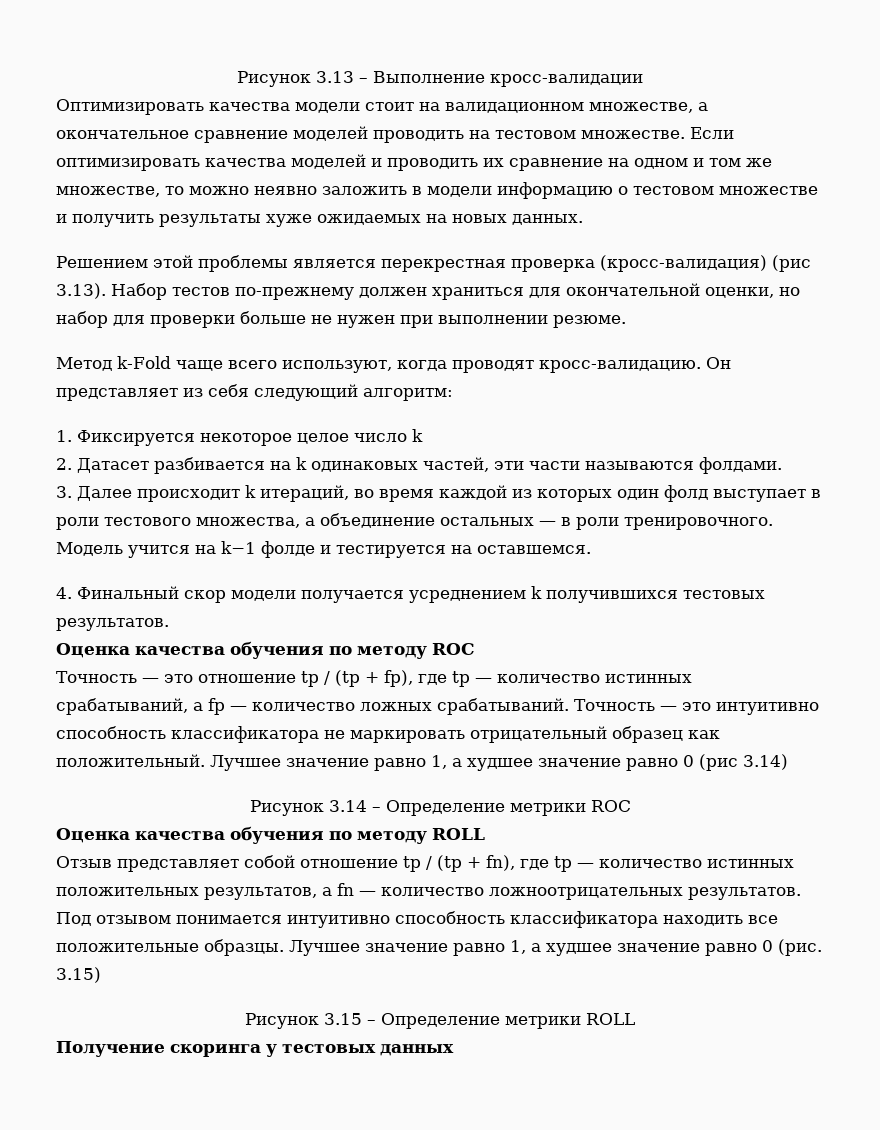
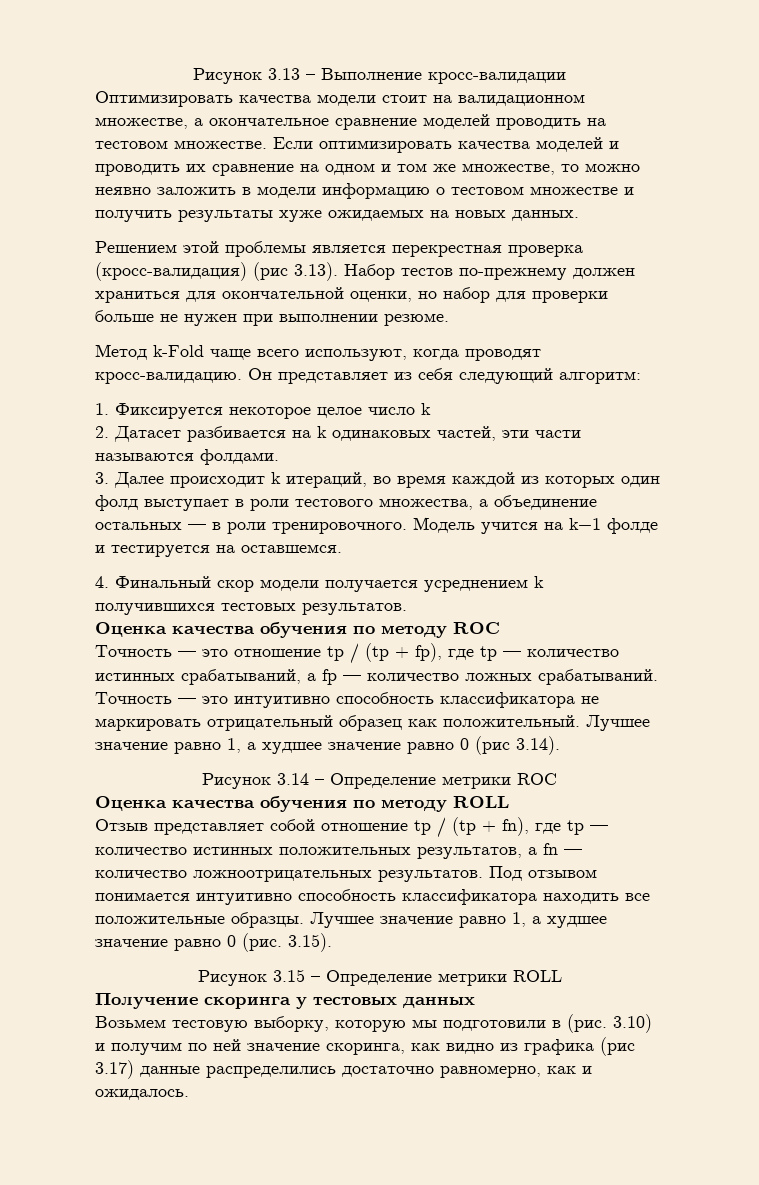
- Лучшее значение равно 1, а худшее значение равно 0 (рис 3.14)
+ Лучшее значение равно 1, а худшее значение равно 0 (рис 3.14).
- 3.15)
+ 3.15).
+ Возьмем тестовую выборку, которую мы подготовили в (рис. 3.10) и получим по ней значение скоринга, как видно из графика (рис 3.17) данные распределились достаточно равномерно, как и ожидалось.

